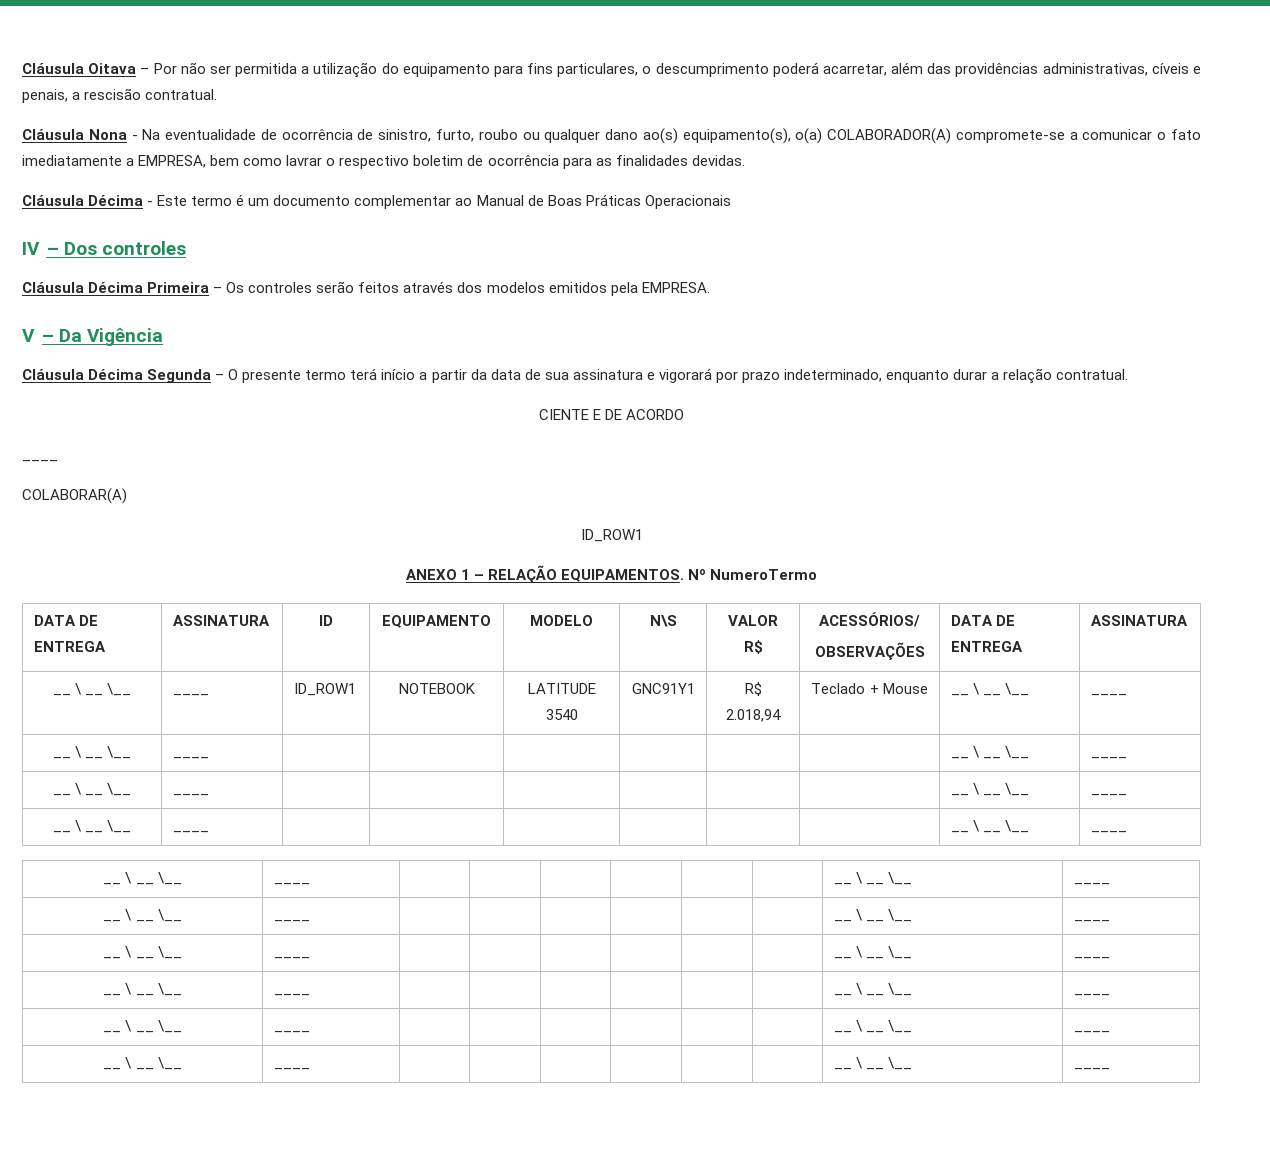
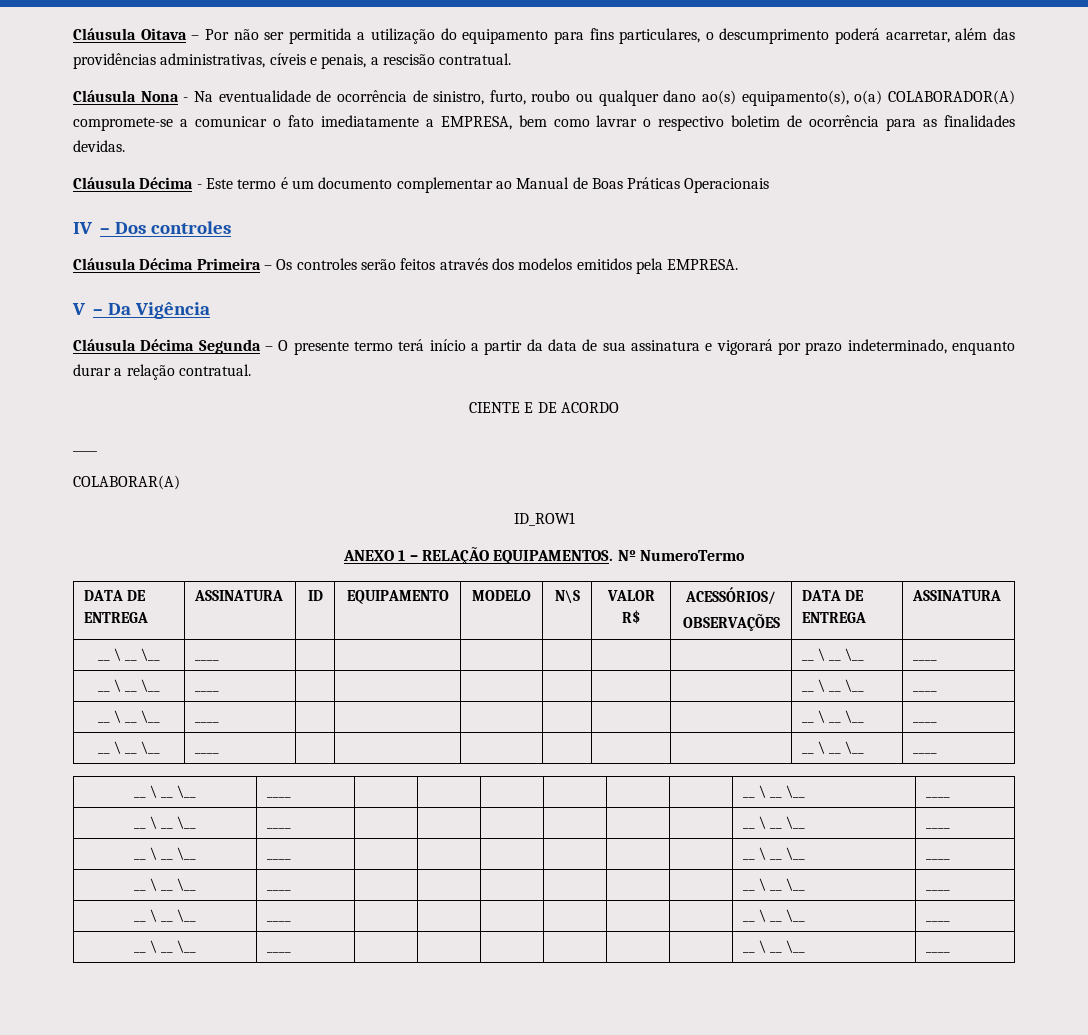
  DATA DE ENTREGA | ASSINATURA | ID | EQUIPAMENTO | MODELO | N\S | VALOR R$ | ACESSÓRIOS/
  OBSERVAÇÕES | DATA DE ENTREGA | ASSINATURA
- __ \ __ \__ | ____ | ID_ROW1 | NOTEBOOK | LATITUDE 3540 | GNC91Y1 | R$ 2.018,94 | Teclado + Mouse | __ \ __ \__ | ____
+ __ \ __ \__ | ____ | | | | | | | __ \ __ \__ | ____

